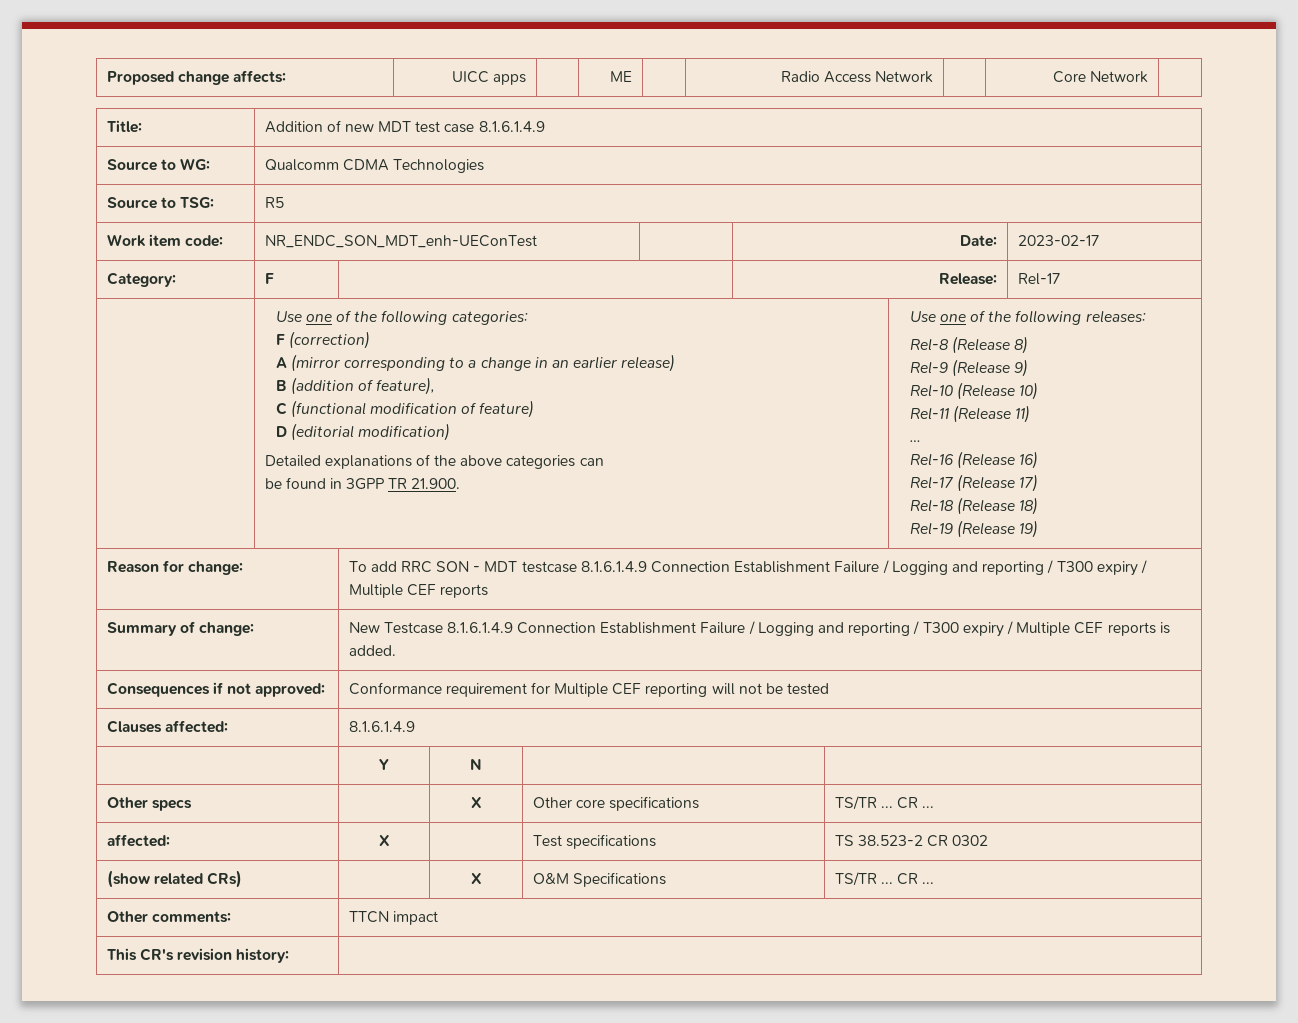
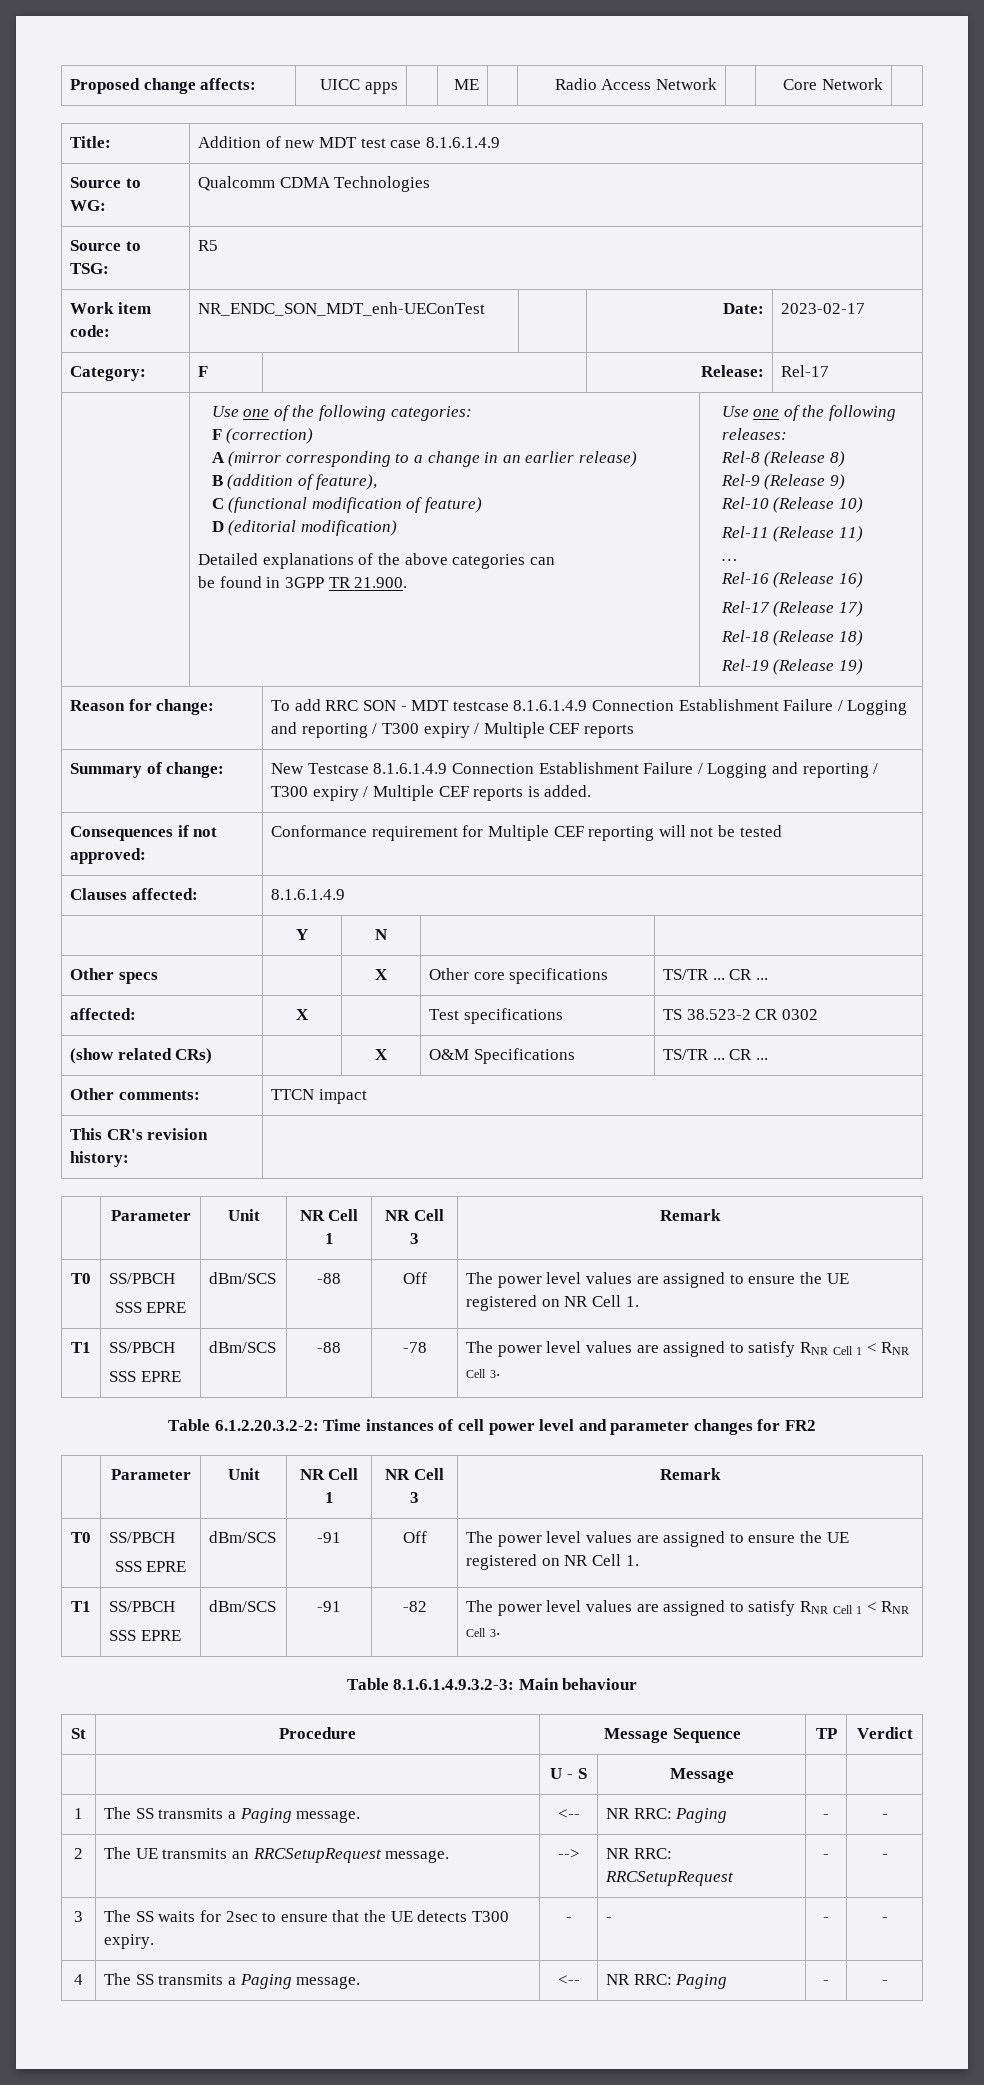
  This CR's revision history: |
+ | Parameter | Unit | NR Cell 1 | NR Cell 3 | Remark
+ T0 | SS/PBCH
+ SSS EPRE | dBm/SCS | -88 | Off | The power level values are assigned to ensure the UE registered on NR Cell 1.
+ T1 | SS/PBCH
+ SSS EPRE | dBm/SCS | -88 | -78 | The power level values are assigned to satisfy RNR Cell 1 < RNR Cell 3.
+ Table 6.1.2.20.3.2-2: Time instances of cell power level and parameter changes for FR2
+ | Parameter | Unit | NR Cell 1 | NR Cell 3 | Remark
+ T0 | SS/PBCH
+ SSS EPRE | dBm/SCS | -91 | Off | The power level values are assigned to ensure the UE registered on NR Cell 1.
+ T1 | SS/PBCH
+ SSS EPRE | dBm/SCS | -91 | -82 | The power level values are assigned to satisfy RNR Cell 1 < RNR Cell 3.
+ Table 8.1.6.1.4.9.3.2-3: Main behaviour
+ St | Procedure | Message Sequence | TP | Verdict
+ | | U - S | Message | |
+ 1 | The SS transmits a Paging message. | <-- | NR RRC: Paging | - | -
+ 2 | The UE transmits an RRCSetupRequest message. | --> | NR RRC: RRCSetupRequest | - | -
+ 3 | The SS waits for 2sec to ensure that the UE detects T300 expiry. | - | - | - | -
+ 4 | The SS transmits a Paging message. | <-- | NR RRC: Paging | - | -

